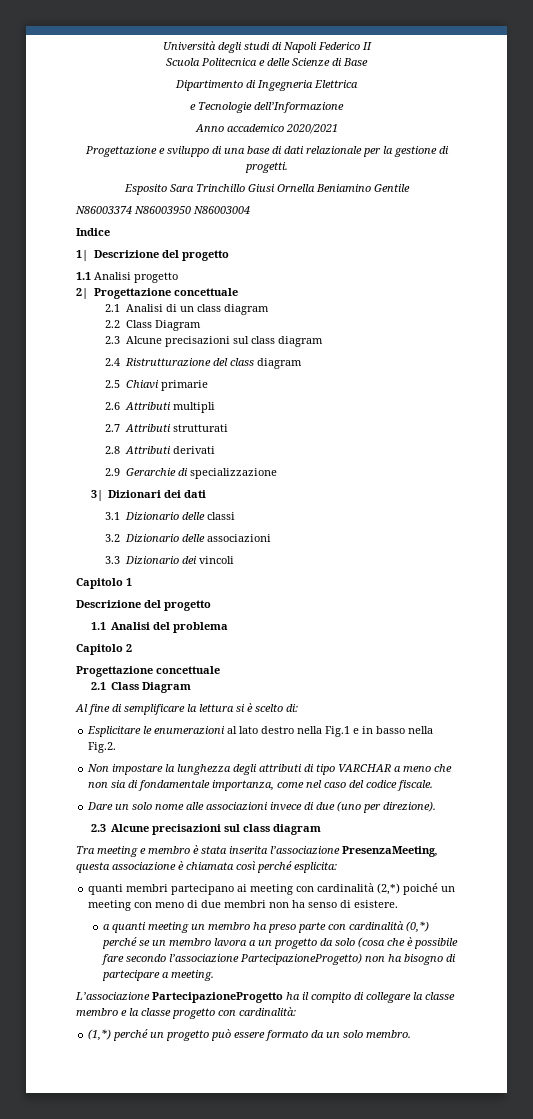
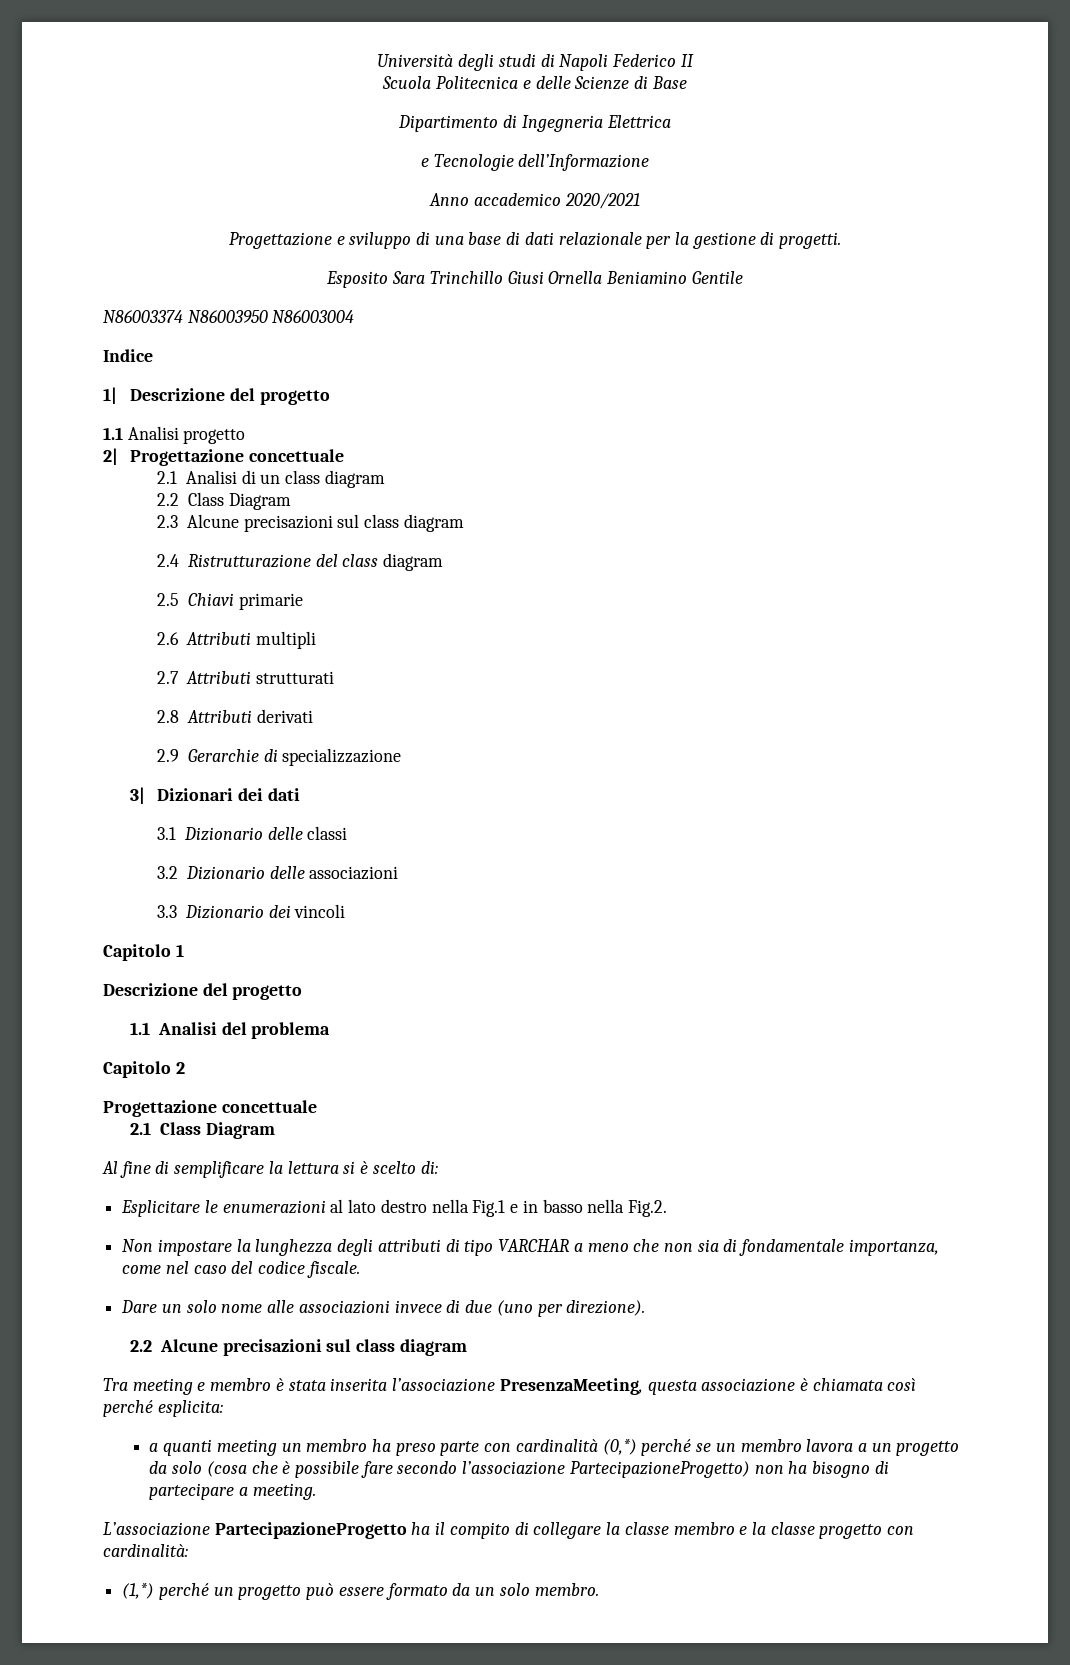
  Dare un solo nome alle associazioni invece di due (uno per direzione).
- 2.3 Alcune precisazioni sul class diagram
+ 2.2 Alcune precisazioni sul class diagram
- quanti membri partecipano ai meeting con cardinalità (2,*) poiché un meeting con meno di due membri non ha senso di esistere.

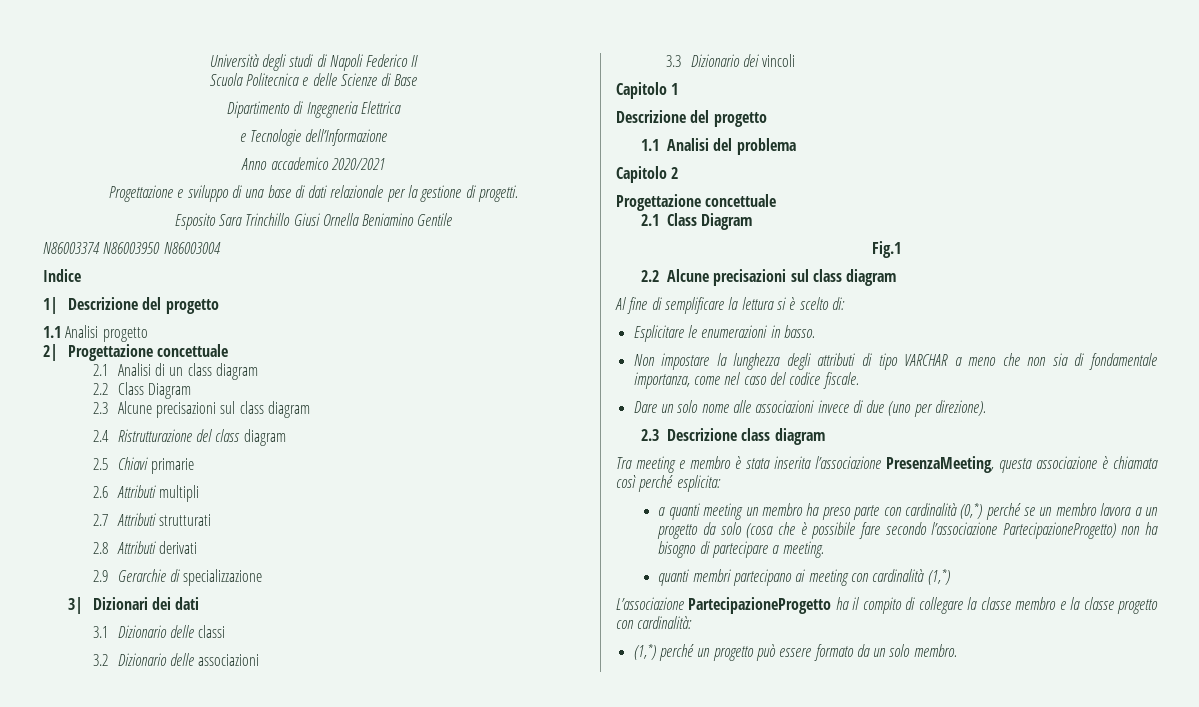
+ Fig.1
+ 2.2 Alcune precisazioni sul class diagram
- Esplicitare le enumerazioni al lato destro nella Fig.1 e in basso nella Fig.2.
+ Esplicitare le enumerazioni in basso.
- 2.2 Alcune precisazioni sul class diagram
+ 2.3 Descrizione class diagram
+ quanti membri partecipano ai meeting con cardinalità (1,*)

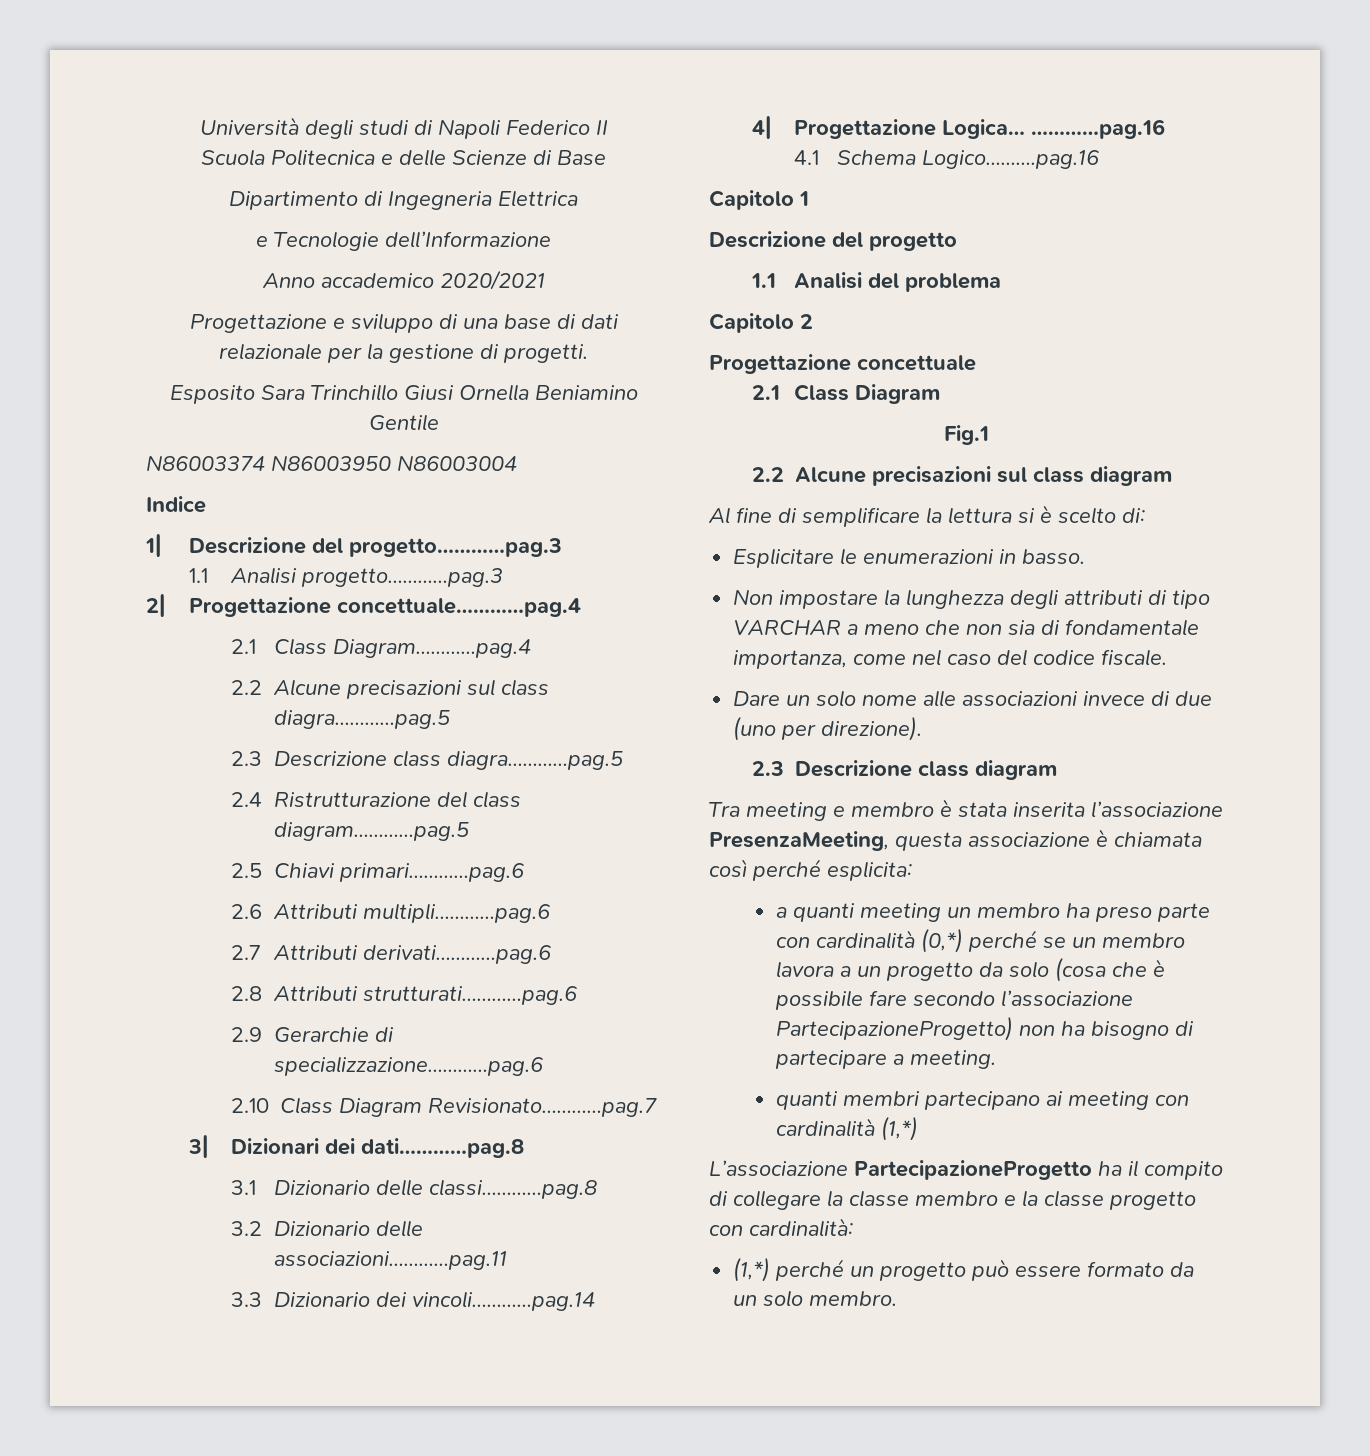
- 1| Descrizione del progetto
- 1.1 Analisi progetto
+ 1| Descrizione del progetto…………pag.3
+ 1.1 Analisi progetto…………pag.3
- 2| Progettazione concettuale
- 2.1 Analisi di un class diagram
- 2.2 Class Diagram
- 2.3 Alcune precisazioni sul class diagram
+ 2| Progettazione concettuale…………pag.4
+ 2.1 Class Diagram…………pag.4
+ 2.2 Alcune precisazioni sul class diagra…………pag.5
+ 2.3 Descrizione class diagra…………pag.5
- 2.4 Ristrutturazione del class diagram
+ 2.4 Ristrutturazione del class diagram…………pag.5
- 2.5 Chiavi primarie
+ 2.5 Chiavi primari…………pag.6
- 2.6 Attributi multipli
+ 2.6 Attributi multipli…………pag.6
- 2.7 Attributi strutturati
+ 2.7 Attributi derivati…………pag.6
- 2.8 Attributi derivati
+ 2.8 Attributi strutturati…………pag.6
- 2.9 Gerarchie di specializzazione
+ 2.9 Gerarchie di specializzazione…………pag.6
+ 2.10 Class Diagram Revisionato…………pag.7
- 3| Dizionari dei dati
+ 3| Dizionari dei dati…………pag.8
- 3.1 Dizionario delle classi
+ 3.1 Dizionario delle classi…………pag.8
- 3.2 Dizionario delle associazioni
+ 3.2 Dizionario delle associazioni…………pag.11
- 3.3 Dizionario dei vincoli
+ 3.3 Dizionario dei vincoli…………pag.14
+ 4| Progettazione Logica… …………pag.16
+ 4.1 Schema Logico……….pag.16

